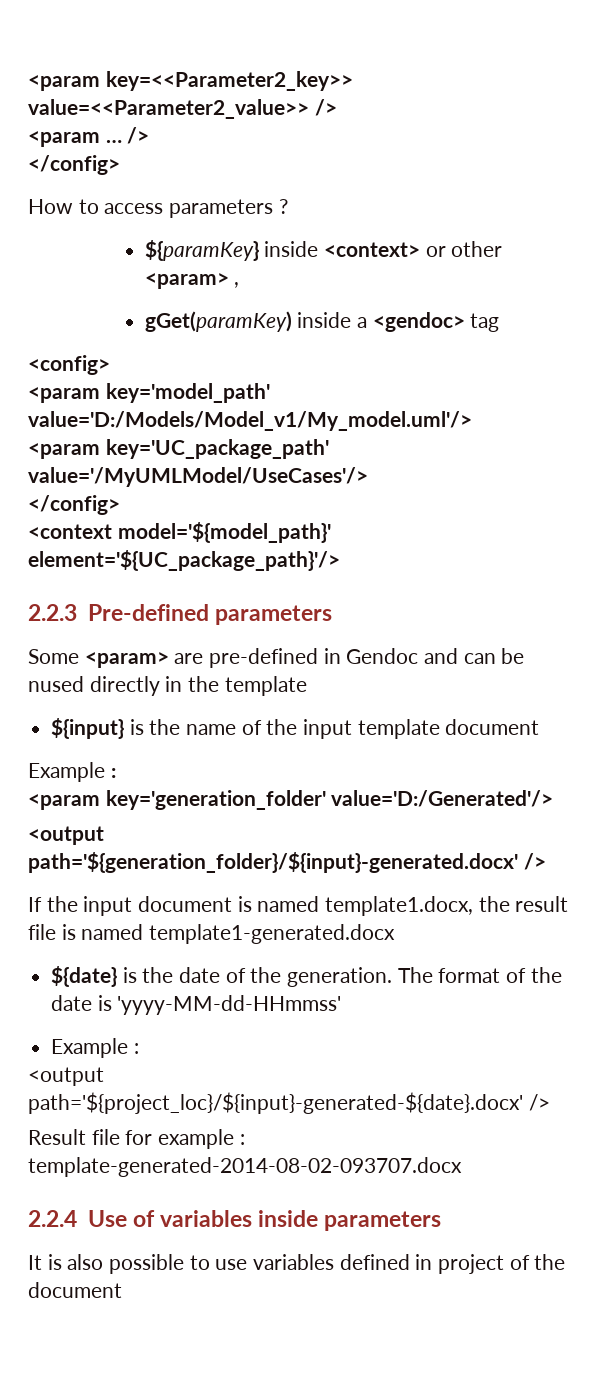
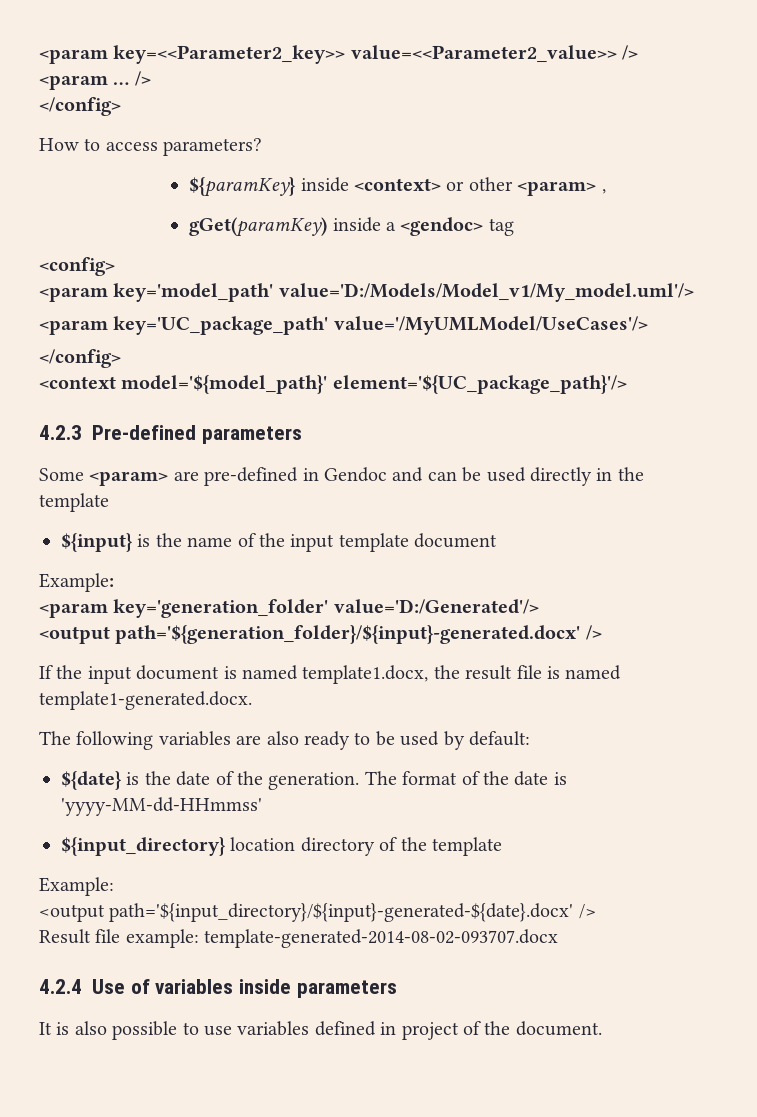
- How to access parameters ?
+ How to access parameters?
- 2.2.3 Pre-defined parameters
+ 4.2.3 Pre-defined parameters
- Some <param> are pre-defined in Gendoc and can be nused directly in the template
+ Some <param> are pre-defined in Gendoc and can be used directly in the template
  ${input} is the name of the input template document
- Example :
+ Example:
- If the input document is named template1.docx, the result file is named template1-generated.docx
+ If the input document is named template1.docx, the result file is named template1-generated.docx.
+ The following variables are also ready to be used by default:
  The format of the date is 'yyyy-MM-dd-HHmmss'
- Example :
- <output path='${project_loc}/${input}-generated-${date}.docx' />
+ ${input_directory} location directory of the template
+ Example:
+ <output path='${input_directory}/${input}-generated-${date}.docx' />
- Result file for example : template-generated-2014-08-02-093707.docx
+ Result file example: template-generated-2014-08-02-093707.docx
- 2.2.4 Use of variables inside parameters
+ 4.2.4 Use of variables inside parameters
- It is also possible to use variables defined in project of the document
+ It is also possible to use variables defined in project of the document.

